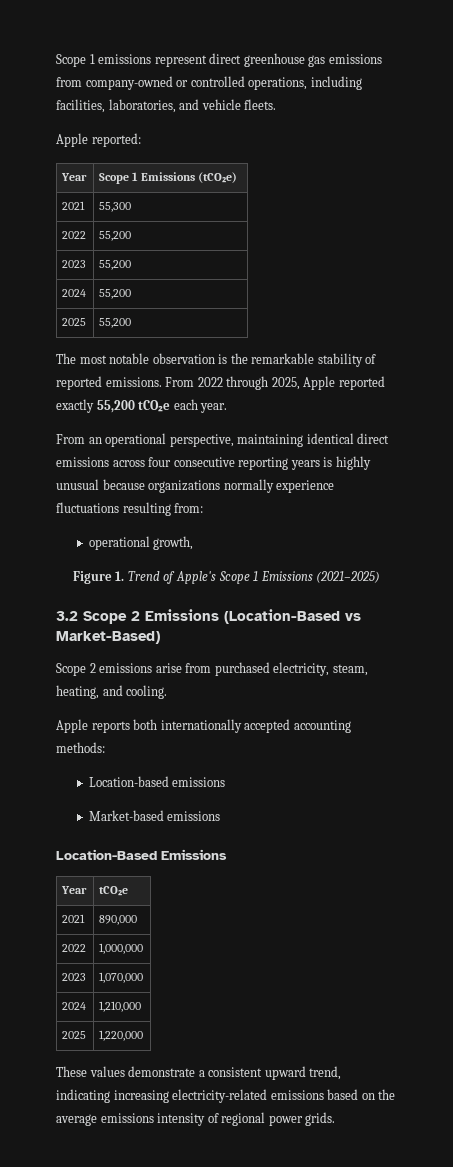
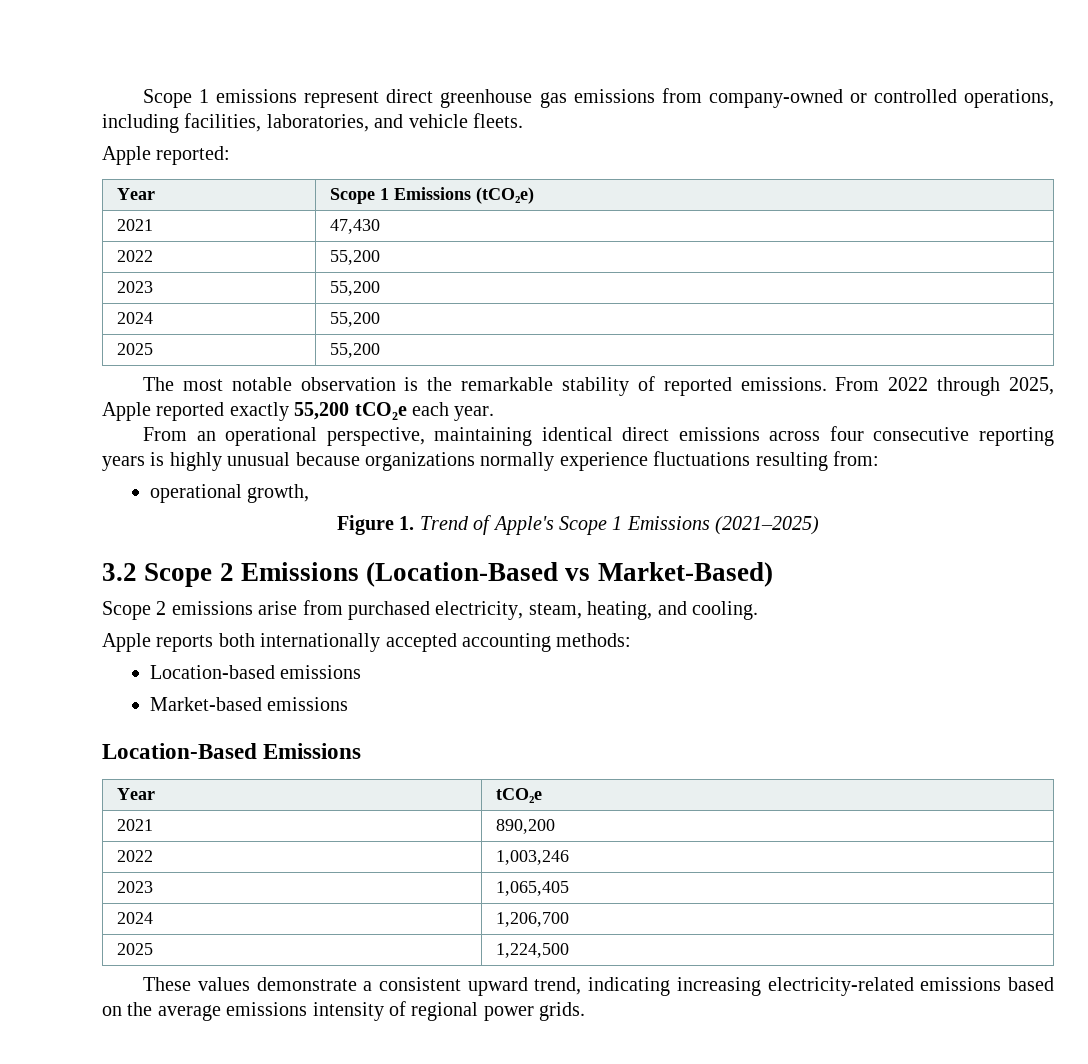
- 2021 | 55,300
+ 2021 | 47,430
- 2021 | 890,000
- 2022 | 1,000,000
- 2023 | 1,070,000
- 2024 | 1,210,000
- 2025 | 1,220,000
+ 2021 | 890,200
+ 2022 | 1,003,246
+ 2023 | 1,065,405
+ 2024 | 1,206,700
+ 2025 | 1,224,500

